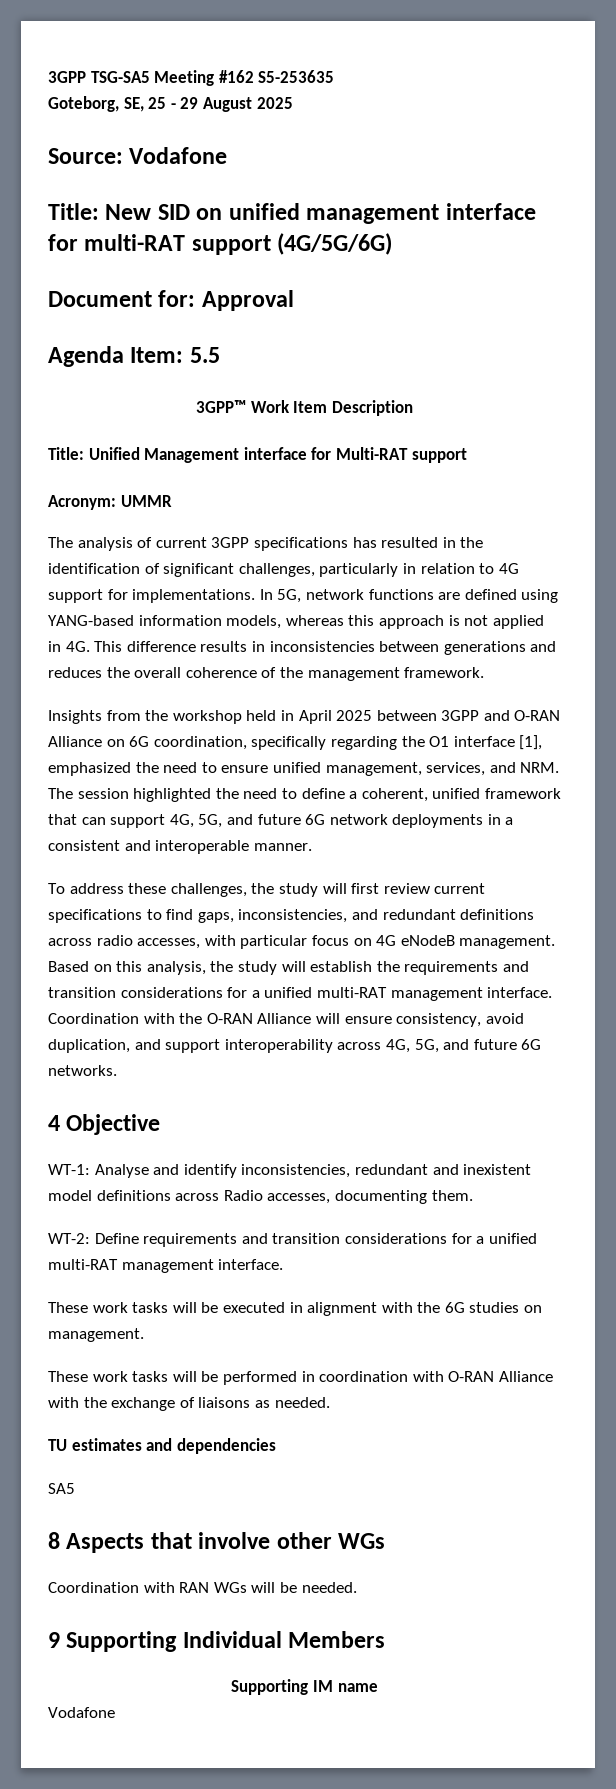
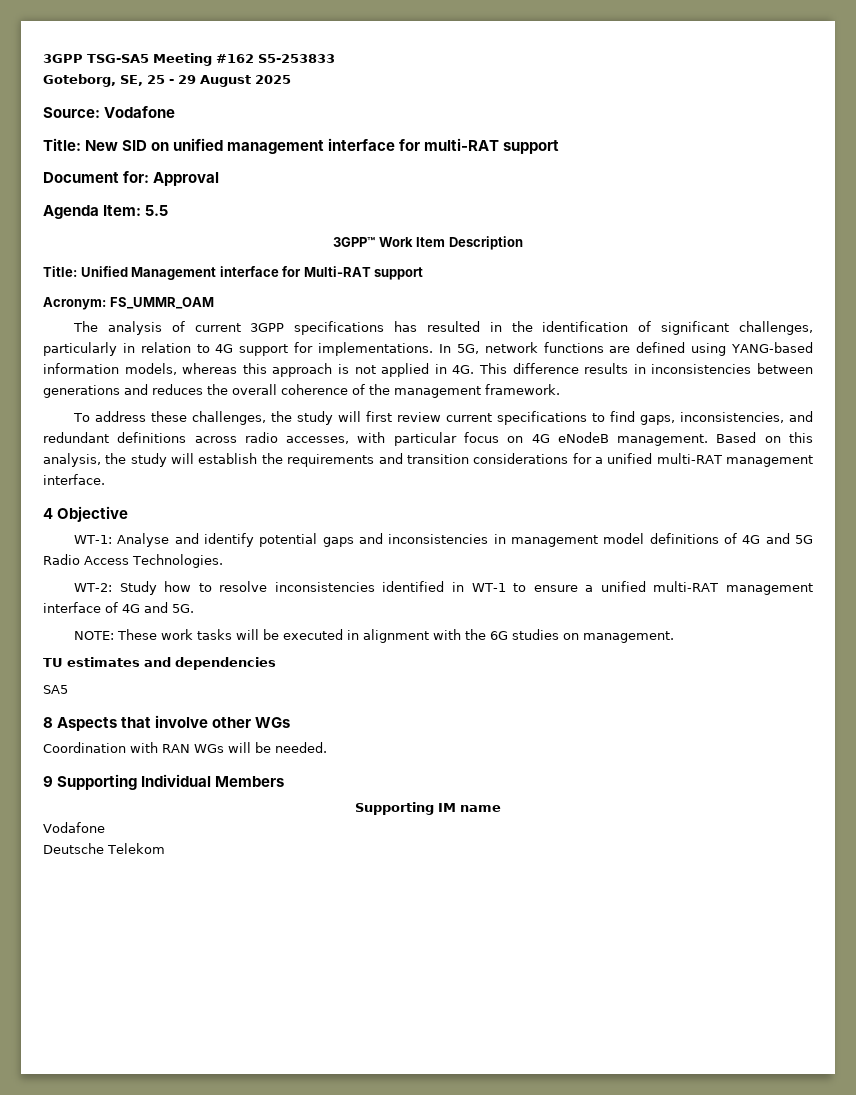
- 3GPP TSG-SA5 Meeting #162 S5-253635
+ 3GPP TSG-SA5 Meeting #162 S5-253833
- Title: New SID on unified management interface for multi-RAT support (4G/5G/6G)
+ Title: New SID on unified management interface for multi-RAT support
- Acronym: UMMR
+ Acronym: FS_UMMR_OAM
- Insights from the workshop held in April 2025 between 3GPP and O-RAN Alliance on 6G coordination, specifically regarding the O1 interface [1], emphasized the need to ensure unified management, services, and NRM. The session highlighted the need to define a coherent, unified framework that can support 4G, 5G, and future 6G network deployments in a consistent and interoperable manner.
- Coordination with the O-RAN Alliance will ensure consistency, avoid duplication, and support interoperability across 4G, 5G, and future 6G networks.
- WT-1: Analyse and identify inconsistencies, redundant and inexistent model definitions across Radio accesses, documenting them.
- WT-2: Define requirements and transition considerations for a unified multi-RAT management interface.
- These work tasks will be executed in alignment with the 6G studies on management.
+ WT-1: Analyse and identify potential gaps and inconsistencies in management model definitions of 4G and 5G Radio Access Technologies.
+ WT-2: Study how to resolve inconsistencies identified in WT-1 to ensure a unified multi-RAT management interface of 4G and 5G.
+ NOTE: These work tasks will be executed in alignment with the 6G studies on management.
- These work tasks will be performed in coordination with O-RAN Alliance with the exchange of liaisons as needed.
+ Deutsche Telekom

